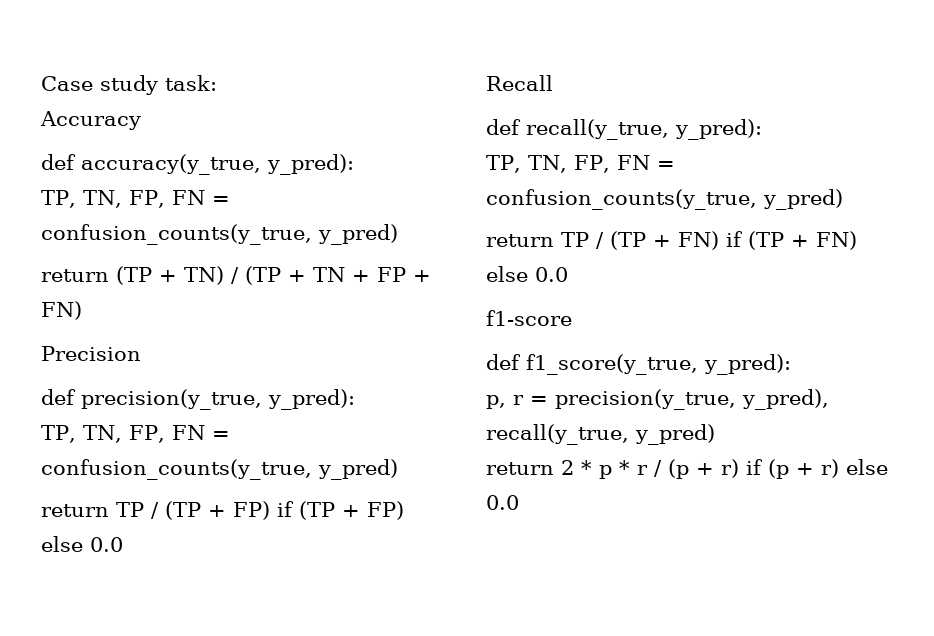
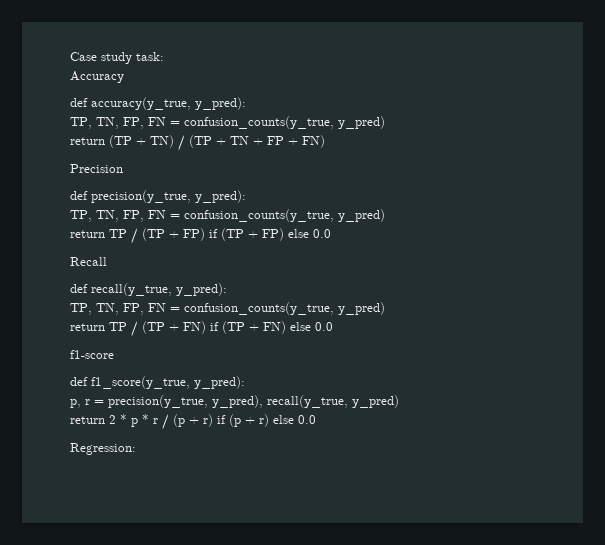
+ Regression:

